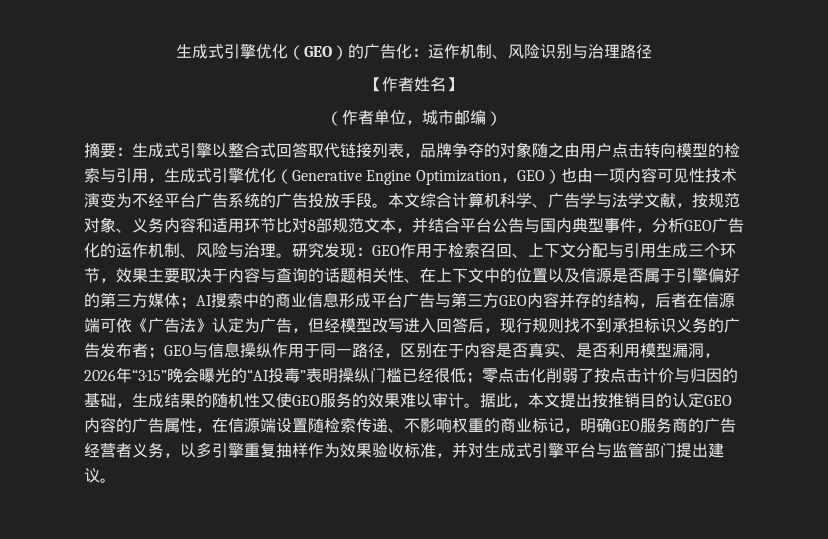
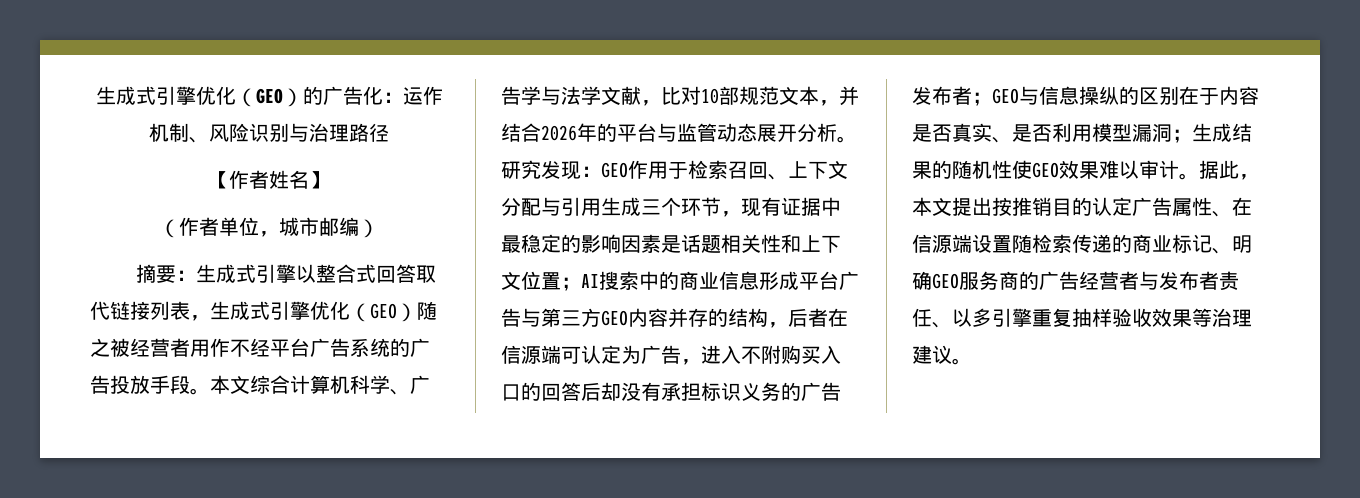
- 摘要：生成式引擎以整合式回答取代链接列表，品牌争夺的对象随之由用户点击转向模型的检索与引用，生成式引擎优化（Generative Engine Optimization，GEO）也由一项内容可见性技术演变为不经平台广告系统的广告投放手段。
+ 摘要：生成式引擎以整合式回答取代链接列表，生成式引擎优化（GEO）随之被经营者用作不经平台广告系统的广告投放手段。
- 本文综合计算机科学、广告学与法学文献，按规范对象、义务内容和适用环节比对8部规范文本，并结合平台公告与国内典型事件，分析GEO广告化的运作机制、风险与治理。
+ 本文综合计算机科学、广告学与法学文献，比对10部规范文本，并结合2026年的平台与监管动态展开分析。
- GEO作用于检索召回、上下文分配与引用生成三个环节，效果主要取决于内容与查询的话题相关性、在上下文中的位置以及信源是否属于引擎偏好的第三方媒体；
+ GEO作用于检索召回、上下文分配与引用生成三个环节，现有证据中最稳定的影响因素是话题相关性和上下文位置；
- AI搜索中的商业信息形成平台广告与第三方GEO内容并存的结构，后者在信源端可依《广告法》认定为广告，但经模型改写进入回答后，现行规则找不到承担标识义务的广告发布者；
+ AI搜索中的商业信息形成平台广告与第三方GEO内容并存的结构，后者在信源端可认定为广告，进入不附购买入口的回答后却没有承担标识义务的广告发布者；
- GEO与信息操纵作用于同一路径，区别在于内容是否真实、是否利用模型漏洞，2026年“3·15”晚会曝光的“AI投毒”表明操纵门槛已经很低；零点击化削弱了按点击计价与归因的基础，生成结果的随机性又使GEO服务的效果难以审计。
+ GEO与信息操纵的区别在于内容是否真实、是否利用模型漏洞；生成结果的随机性使GEO效果难以审计。
- 据此，本文提出按推销目的认定GEO内容的广告属性，在信源端设置随检索传递、不影响权重的商业标记，明确GEO服务商的广告经营者义务，以多引擎重复抽样作为效果验收标准，并对生成式引擎平台与监管部门提出建议。
+ 据此，本文提出按推销目的认定广告属性、在信源端设置随检索传递的商业标记、明确GEO服务商的广告经营者与发布者责任、以多引擎重复抽样验收效果等治理建议。

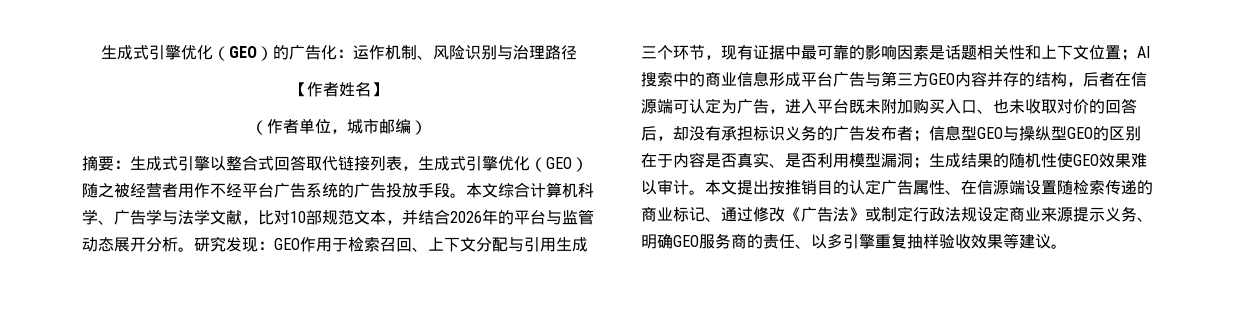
- GEO作用于检索召回、上下文分配与引用生成三个环节，现有证据中最稳定的影响因素是话题相关性和上下文位置；
+ GEO作用于检索召回、上下文分配与引用生成三个环节，现有证据中最可靠的影响因素是话题相关性和上下文位置；
- AI搜索中的商业信息形成平台广告与第三方GEO内容并存的结构，后者在信源端可认定为广告，进入不附购买入口的回答后却没有承担标识义务的广告发布者；
+ AI搜索中的商业信息形成平台广告与第三方GEO内容并存的结构，后者在信源端可认定为广告，进入平台既未附加购买入口、也未收取对价的回答后，却没有承担标识义务的广告发布者；
- GEO与信息操纵的区别在于内容是否真实、是否利用模型漏洞；
+ 信息型GEO与操纵型GEO的区别在于内容是否真实、是否利用模型漏洞；
- 据此，本文提出按推销目的认定广告属性、在信源端设置随检索传递的商业标记、明确GEO服务商的广告经营者与发布者责任、以多引擎重复抽样验收效果等治理建议。
+ 本文提出按推销目的认定广告属性、在信源端设置随检索传递的商业标记、通过修改《广告法》或制定行政法规设定商业来源提示义务、明确GEO服务商的责任、以多引擎重复抽样验收效果等建议。

